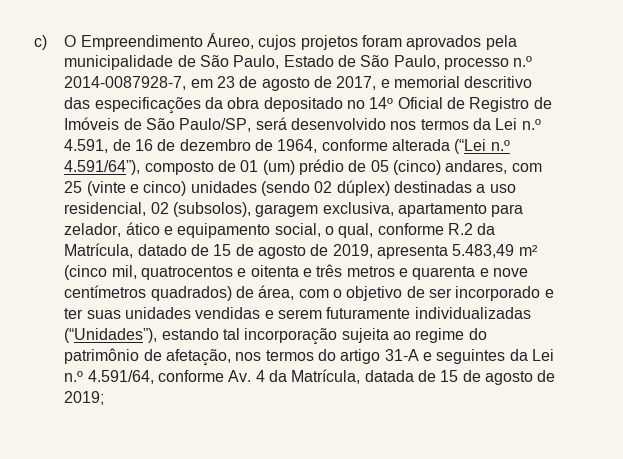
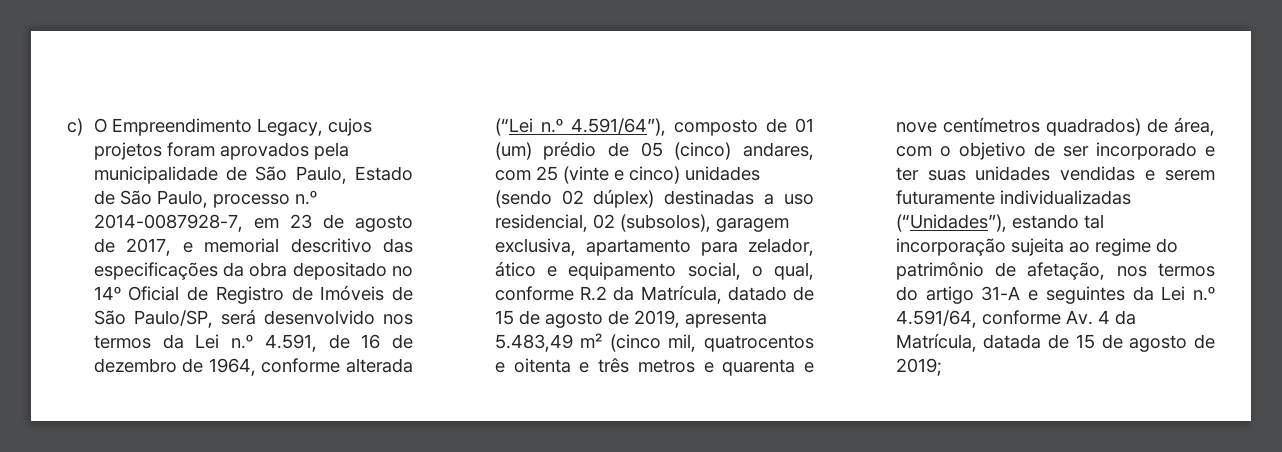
- c) O Empreendimento Áureo, cujos projetos foram aprovados pela municipalidade de São Paulo, Estado de São Paulo, processo n.º 2014-0087928-7, em 23 de agosto de 2017, e memorial descritivo das especificações da obra depositado no 14º Oficial de Registro de Imóveis de São Paulo/SP, será desenvolvido nos termos da Lei n.º 4.591, de 16 de dezembro de 1964, conforme alterada (“Lei n.º 4.591/64”), composto de 01 (um) prédio de 05 (cinco) andares, com 25 (vinte e cinco) unidades (sendo 02 dúplex) destinadas a uso residencial, 02 (subsolos), garagem exclusiva, apartamento para zelador, ático e equipamento social, o qual, conforme R.2 da Matrícula, datado de 15 de agosto de 2019, apresenta 5.483,49 m² (cinco mil, quatrocentos e oitenta e três metros e quarenta e nove centímetros quadrados) de área, com o objetivo de ser incorporado e ter suas unidades vendidas e serem futuramente individualizadas (“Unidades”), estando tal incorporação sujeita ao regime do patrimônio de afetação, nos termos do artigo 31-A e seguintes da Lei n.º 4.591/64, conforme Av. 4 da Matrícula, datada de 15 de agosto de 2019;
+ c) O Empreendimento Legacy, cujos projetos foram aprovados pela municipalidade de São Paulo, Estado de São Paulo, processo n.º 2014-0087928-7, em 23 de agosto de 2017, e memorial descritivo das especificações da obra depositado no 14º Oficial de Registro de Imóveis de São Paulo/SP, será desenvolvido nos termos da Lei n.º 4.591, de 16 de dezembro de 1964, conforme alterada (“Lei n.º 4.591/64”), composto de 01 (um) prédio de 05 (cinco) andares, com 25 (vinte e cinco) unidades (sendo 02 dúplex) destinadas a uso residencial, 02 (subsolos), garagem exclusiva, apartamento para zelador, ático e equipamento social, o qual, conforme R.2 da Matrícula, datado de 15 de agosto de 2019, apresenta 5.483,49 m² (cinco mil, quatrocentos e oitenta e três metros e quarenta e nove centímetros quadrados) de área, com o objetivo de ser incorporado e ter suas unidades vendidas e serem futuramente individualizadas (“Unidades”), estando tal incorporação sujeita ao regime do patrimônio de afetação, nos termos do artigo 31-A e seguintes da Lei n.º 4.591/64, conforme Av. 4 da Matrícula, datada de 15 de agosto de 2019;

